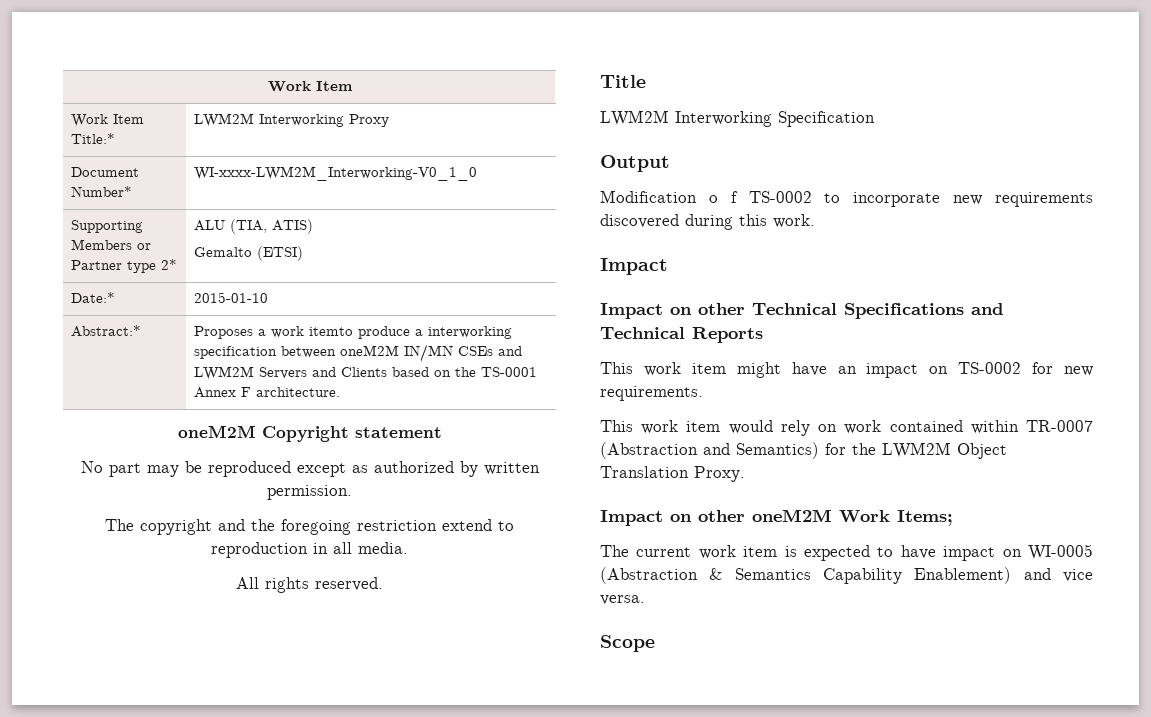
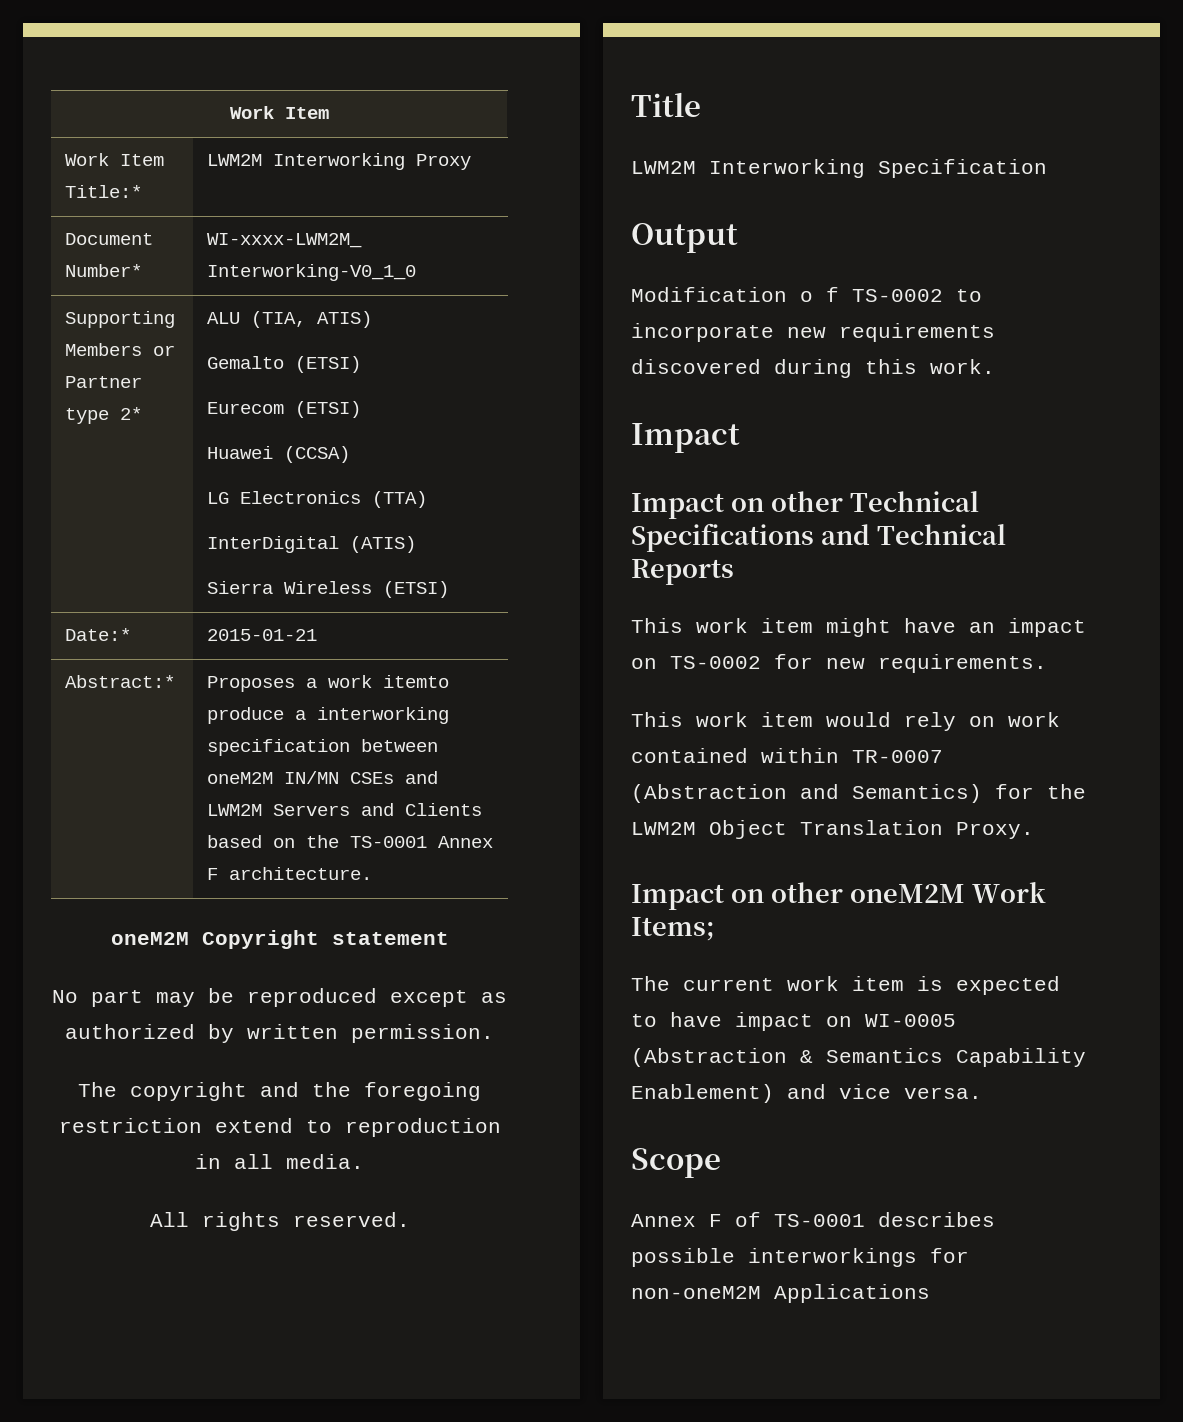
  Supporting Members or Partner type 2* | ALU (TIA, ATIS)
  Gemalto (ETSI)
+ Eurecom (ETSI)
+ Huawei (CCSA)
+ LG Electronics (TTA)
+ InterDigital (ATIS)
+ Sierra Wireless (ETSI)
- Date:* | 2015-01-10
+ Date:* | 2015-01-21
+ Annex F of TS-0001 describes possible interworkings for non-oneM2M Applications

